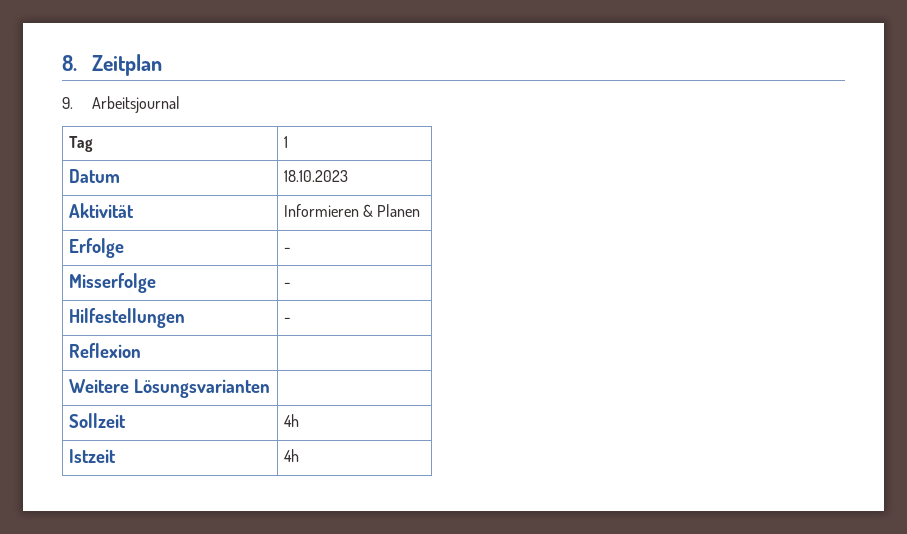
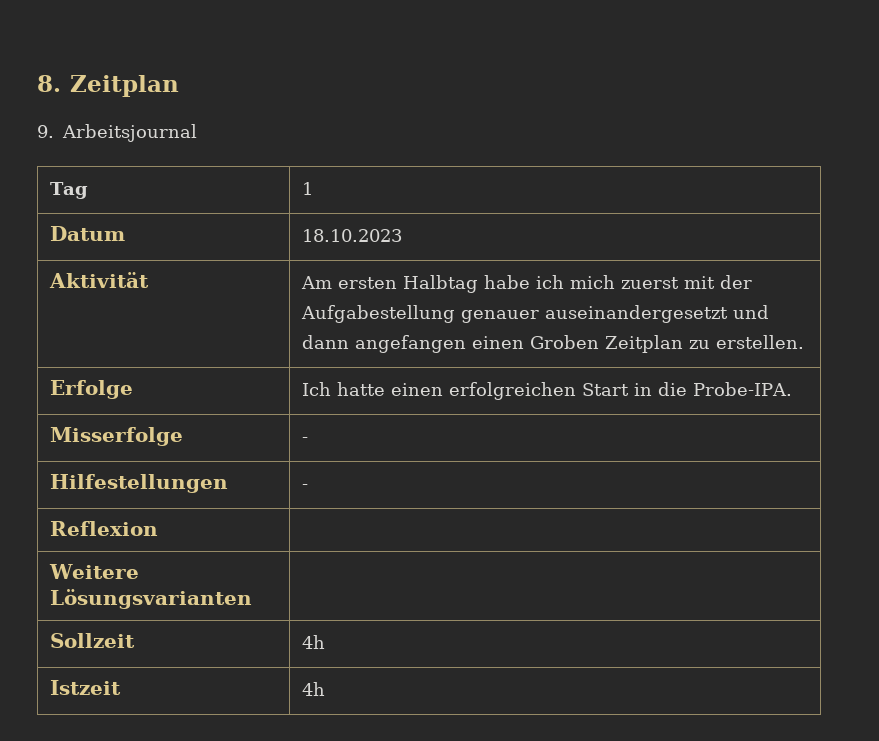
- Aktivität | Informieren & Planen
- Erfolge | -
+ Aktivität | Am ersten Halbtag habe ich mich zuerst mit der Aufgabestellung genauer auseinandergesetzt und dann angefangen einen Groben Zeitplan zu erstellen.
+ Erfolge | Ich hatte einen erfolgreichen Start in die Probe-IPA.

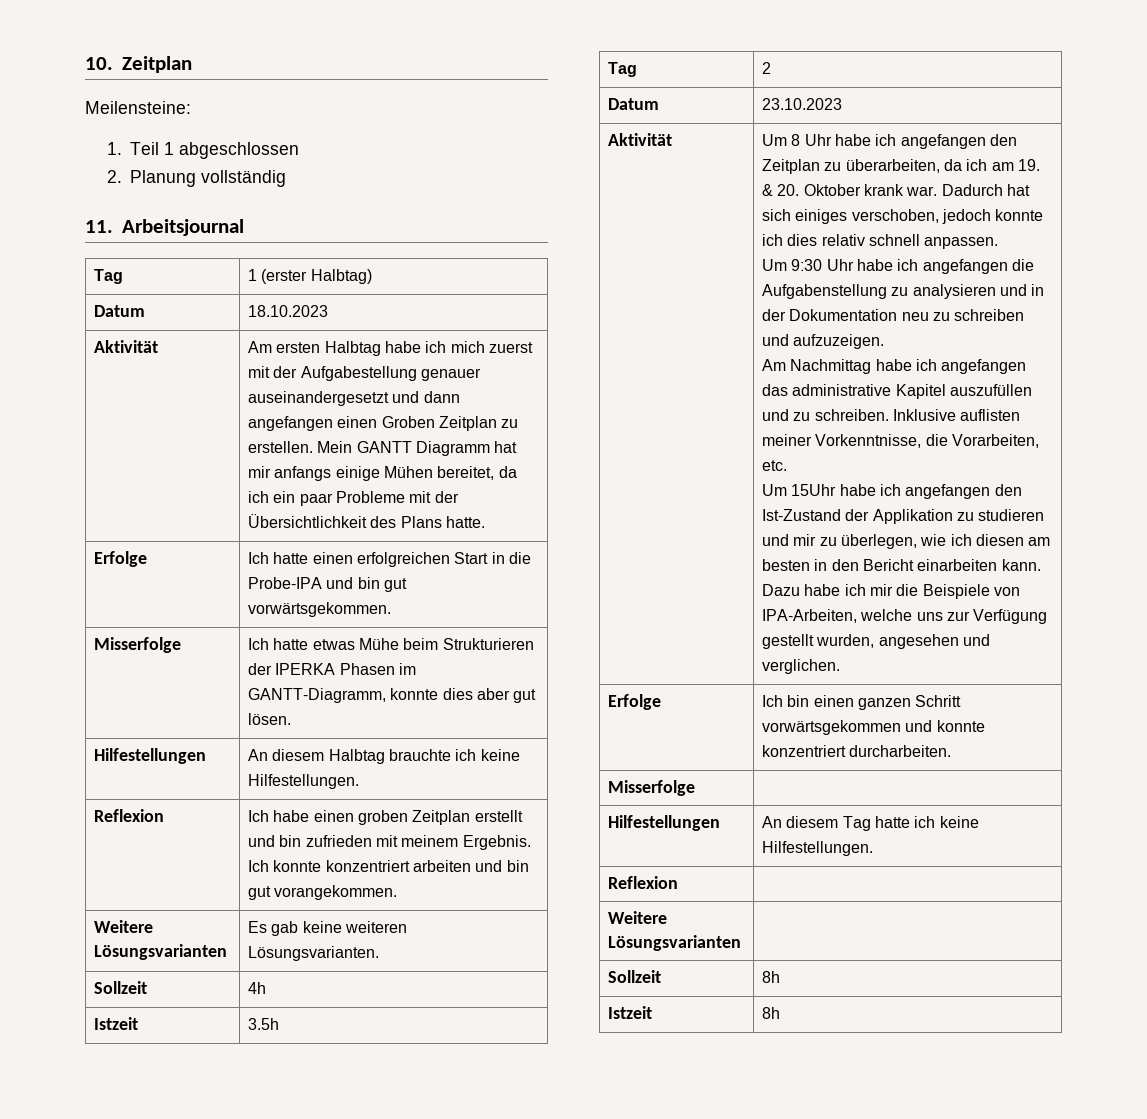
- 8. Zeitplan
+ 10. Zeitplan
- 9. Arbeitsjournal
+ Meilensteine:
+ 1. Teil 1 abgeschlossen
+ 2. Planung vollständig
+ 11. Arbeitsjournal
- Tag | 1
+ Tag | 1 (erster Halbtag)
+ Mein GANTT Diagramm hat mir anfangs einige Mühen bereitet, da ich ein paar Probleme mit der Übersichtlichkeit des Plans hatte.
- Erfolge | Ich hatte einen erfolgreichen Start in die Probe-IPA.
- Misserfolge | -
- Hilfestellungen | -
+ Erfolge | Ich hatte einen erfolgreichen Start in die Probe-IPA und bin gut vorwärtsgekommen.
+ Misserfolge | Ich hatte etwas Mühe beim Strukturieren der IPERKA Phasen im GANTT-Diagramm, konnte dies aber gut lösen.
+ Hilfestellungen | An diesem Halbtag brauchte ich keine Hilfestellungen.
+ Reflexion | Ich habe einen groben Zeitplan erstellt und bin zufrieden mit meinem Ergebnis. Ich konnte konzentriert arbeiten und bin gut vorangekommen.
+ Weitere Lösungsvarianten | Es gab keine weiteren Lösungsvarianten.
+ Sollzeit | 4h
+ Istzeit | 3.5h
+ Tag | 2
+ Datum | 23.10.2023
+ Aktivität | Um 8 Uhr habe ich angefangen den Zeitplan zu überarbeiten, da ich am 19. & 20. Oktober krank war. Dadurch hat sich einiges verschoben, jedoch konnte ich dies relativ schnell anpassen.
+ Um 9:30 Uhr habe ich angefangen die Aufgabenstellung zu analysieren und in der Dokumentation neu zu schreiben und aufzuzeigen.
+ Am Nachmittag habe ich angefangen das administrative Kapitel auszufüllen und zu schreiben. Inklusive auflisten meiner Vorkenntnisse, die Vorarbeiten, etc.
+ Um 15Uhr habe ich angefangen den Ist-Zustand der Applikation zu studieren und mir zu überlegen, wie ich diesen am besten in den Bericht einarbeiten kann. Dazu habe ich mir die Beispiele von IPA-Arbeiten, welche uns zur Verfügung gestellt wurden, angesehen und verglichen.
+ Erfolge | Ich bin einen ganzen Schritt vorwärtsgekommen und konnte konzentriert durcharbeiten.
+ Misserfolge |
+ Hilfestellungen | An diesem Tag hatte ich keine Hilfestellungen.
- Sollzeit | 4h
- Istzeit | 4h
+ Sollzeit | 8h
+ Istzeit | 8h

